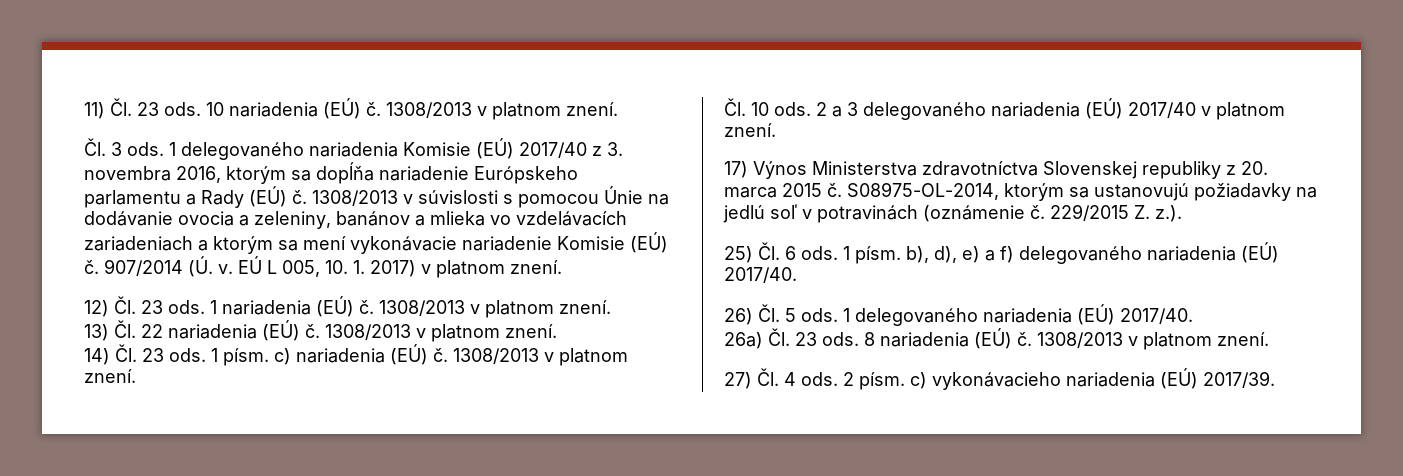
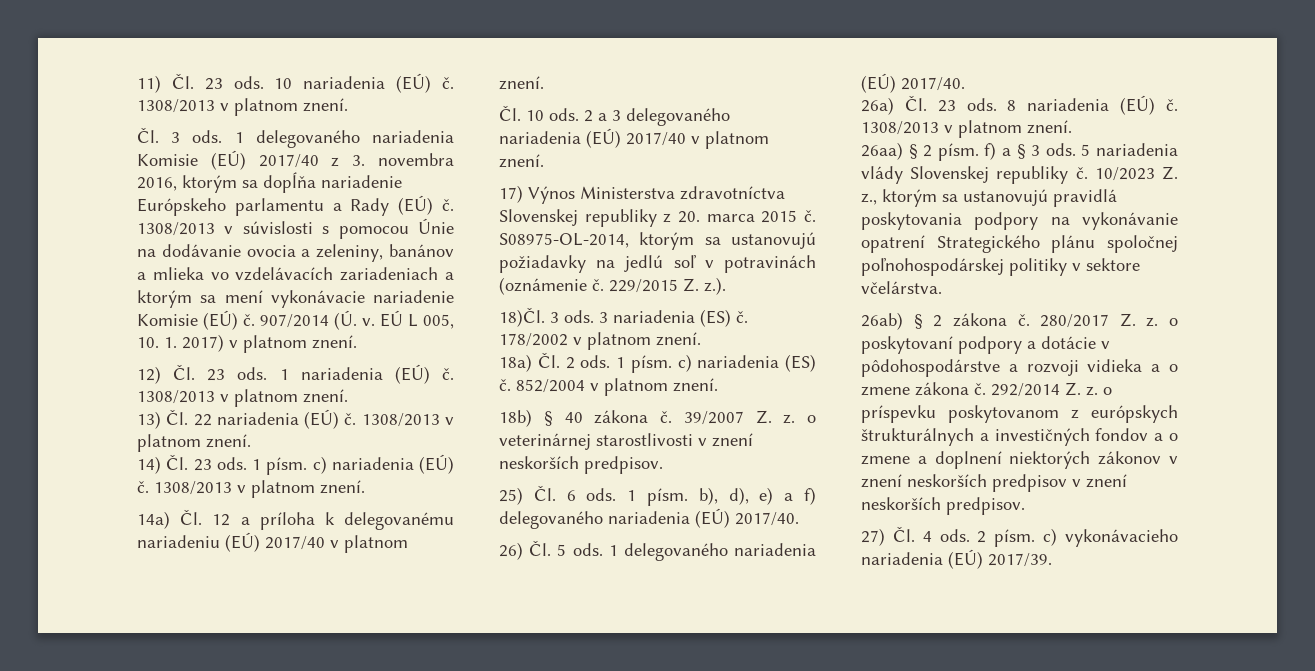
+ 14a) Čl. 12 a príloha k delegovanému nariadeniu (EÚ) 2017/40 v platnom znení.
+ 18)Čl. 3 ods. 3 nariadenia (ES) č. 178/2002 v platnom znení.
+ 18a) Čl. 2 ods. 1 písm. c) nariadenia (ES) č. 852/2004 v platnom znení.
+ 18b) § 40 zákona č. 39/2007 Z. z. o veterinárnej starostlivosti v znení neskorších predpisov.
+ 26aa) § 2 písm. f) a § 3 ods. 5 nariadenia vlády Slovenskej republiky č. 10/2023 Z. z., ktorým sa ustanovujú pravidlá poskytovania podpory na vykonávanie opatrení Strategického plánu spoločnej poľnohospodárskej politiky v sektore včelárstva.
+ 26ab) § 2 zákona č. 280/2017 Z. z. o poskytovaní podpory a dotácie v pôdohospodárstve a rozvoji vidieka a o zmene zákona č. 292/2014 Z. z. o príspevku poskytovanom z európskych štrukturálnych a investičných fondov a o zmene a doplnení niektorých zákonov v znení neskorších predpisov v znení neskorších predpisov.

